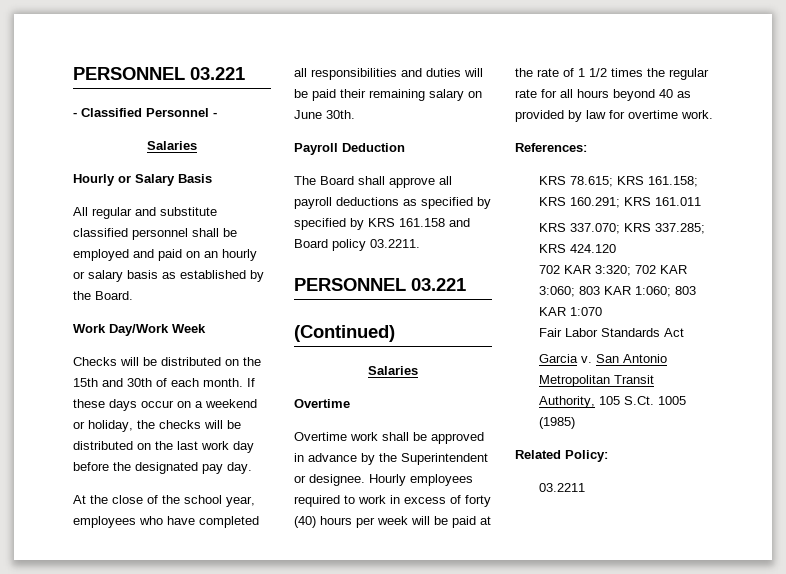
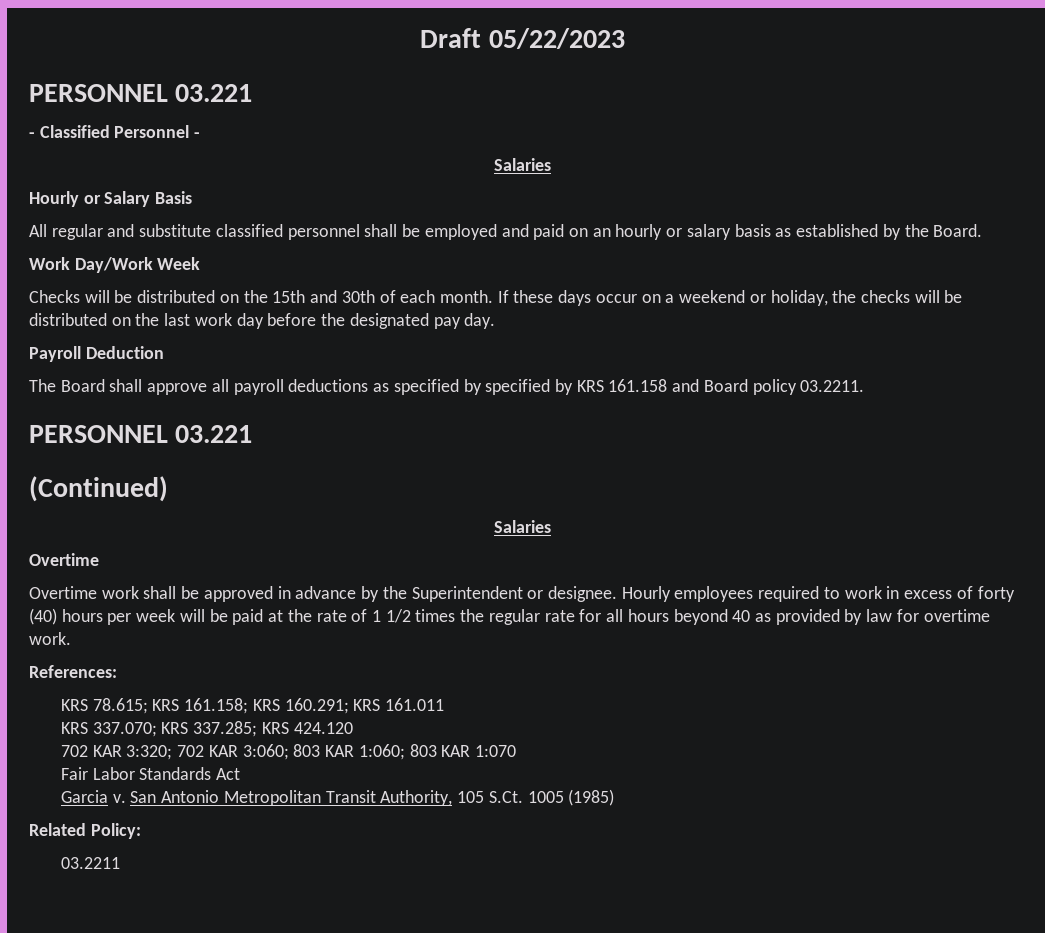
+ Draft 05/22/2023
- At the close of the school year, employees who have completed all responsibilities and duties will be paid their remaining salary on June 30th.

